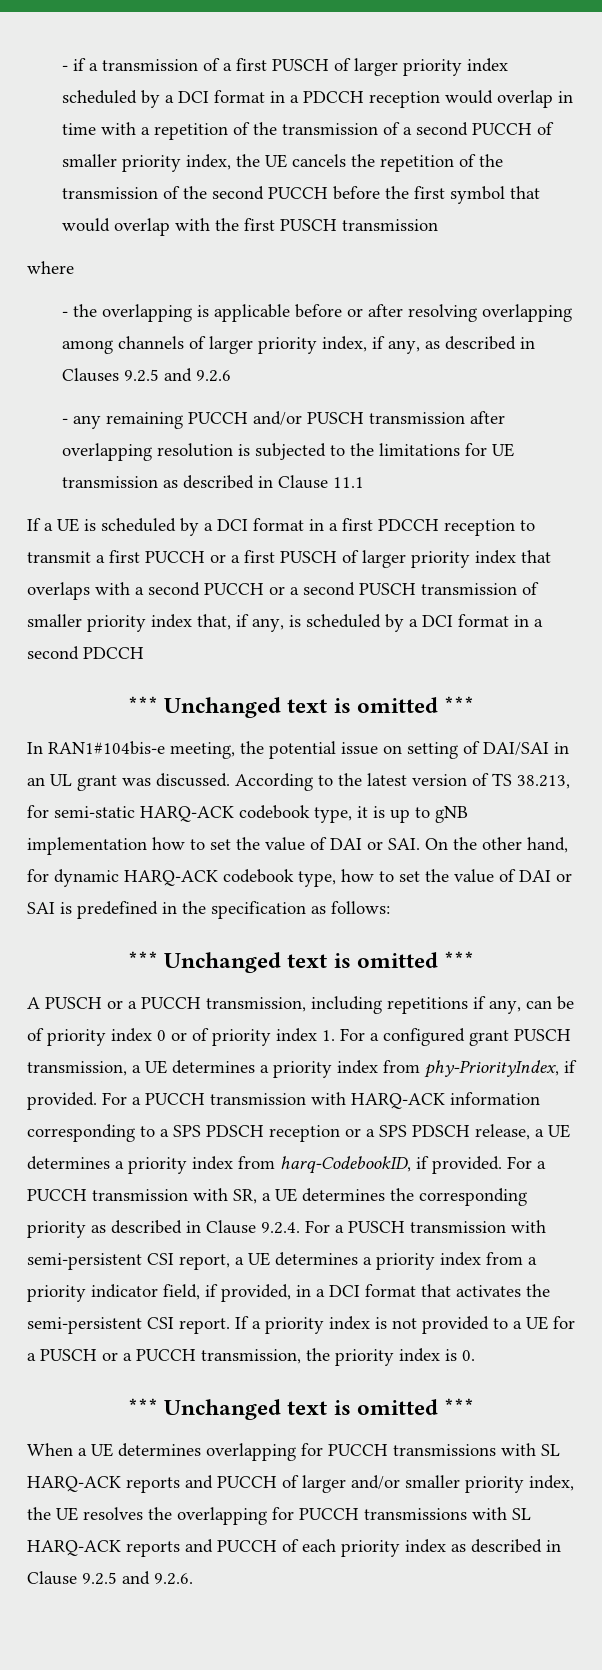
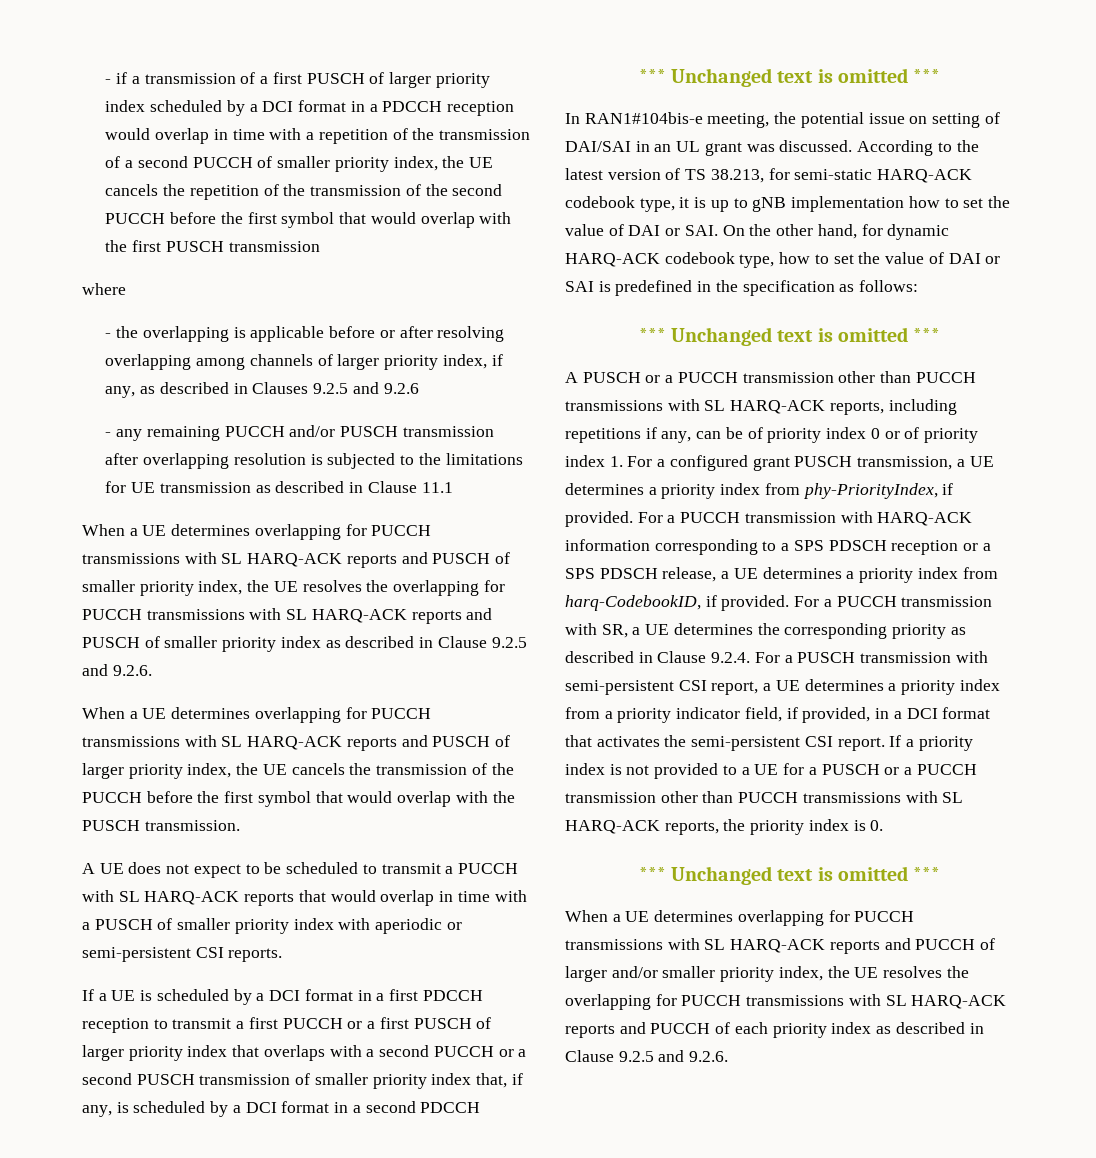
+ When a UE determines overlapping for PUCCH transmissions with SL HARQ-ACK reports and PUSCH of smaller priority index, the UE resolves the overlapping for PUCCH transmissions with SL HARQ-ACK reports and PUSCH of smaller priority index as described in Clause 9.2.5 and 9.2.6.
+ When a UE determines overlapping for PUCCH transmissions with SL HARQ-ACK reports and PUSCH of larger priority index, the UE cancels the transmission of the PUCCH before the first symbol that would overlap with the PUSCH transmission.
+ A UE does not expect to be scheduled to transmit a PUCCH with SL HARQ-ACK reports that would overlap in time with a PUSCH of smaller priority index with aperiodic or semi-persistent CSI reports.
- A PUSCH or a PUCCH transmission, including repetitions if any, can be of priority index 0 or of priority index 1. For a configured grant PUSCH transmission, a UE determines a priority index from phy-PriorityIndex, if provided.
+ A PUSCH or a PUCCH transmission other than PUCCH transmissions with SL HARQ-ACK reports, including repetitions if any, can be of priority index 0 or of priority index 1. For a configured grant PUSCH transmission, a UE determines a priority index from phy-PriorityIndex, if provided.
- If a priority index is not provided to a UE for a PUSCH or a PUCCH transmission, the priority index is 0.
+ If a priority index is not provided to a UE for a PUSCH or a PUCCH transmission other than PUCCH transmissions with SL HARQ-ACK reports, the priority index is 0.

